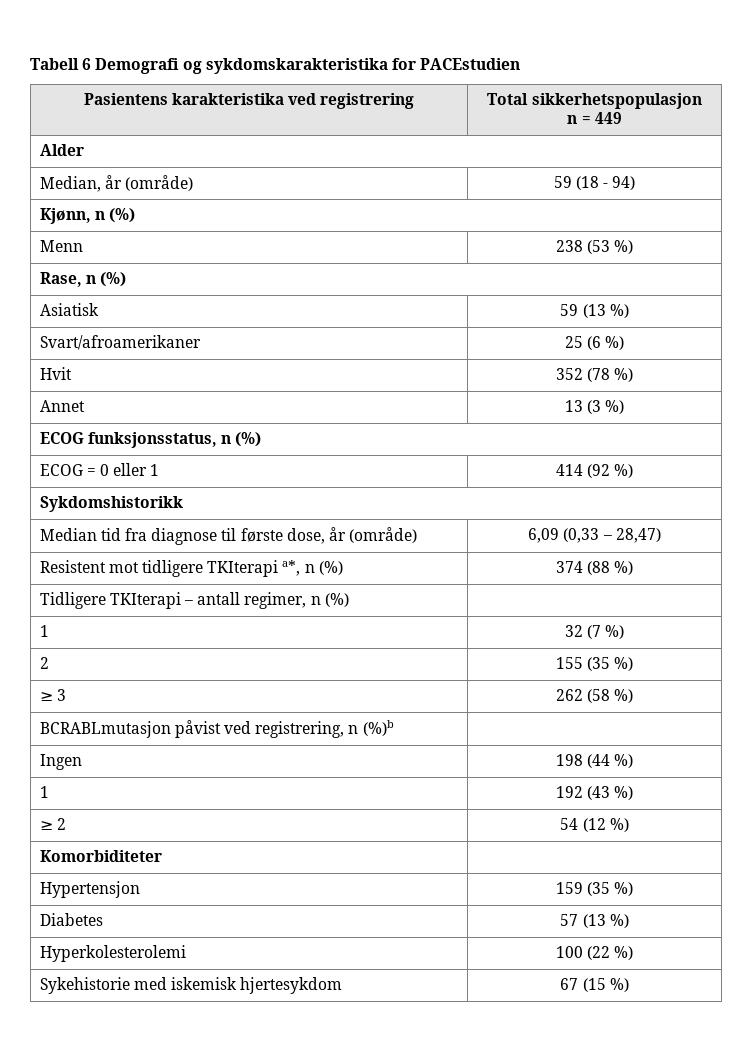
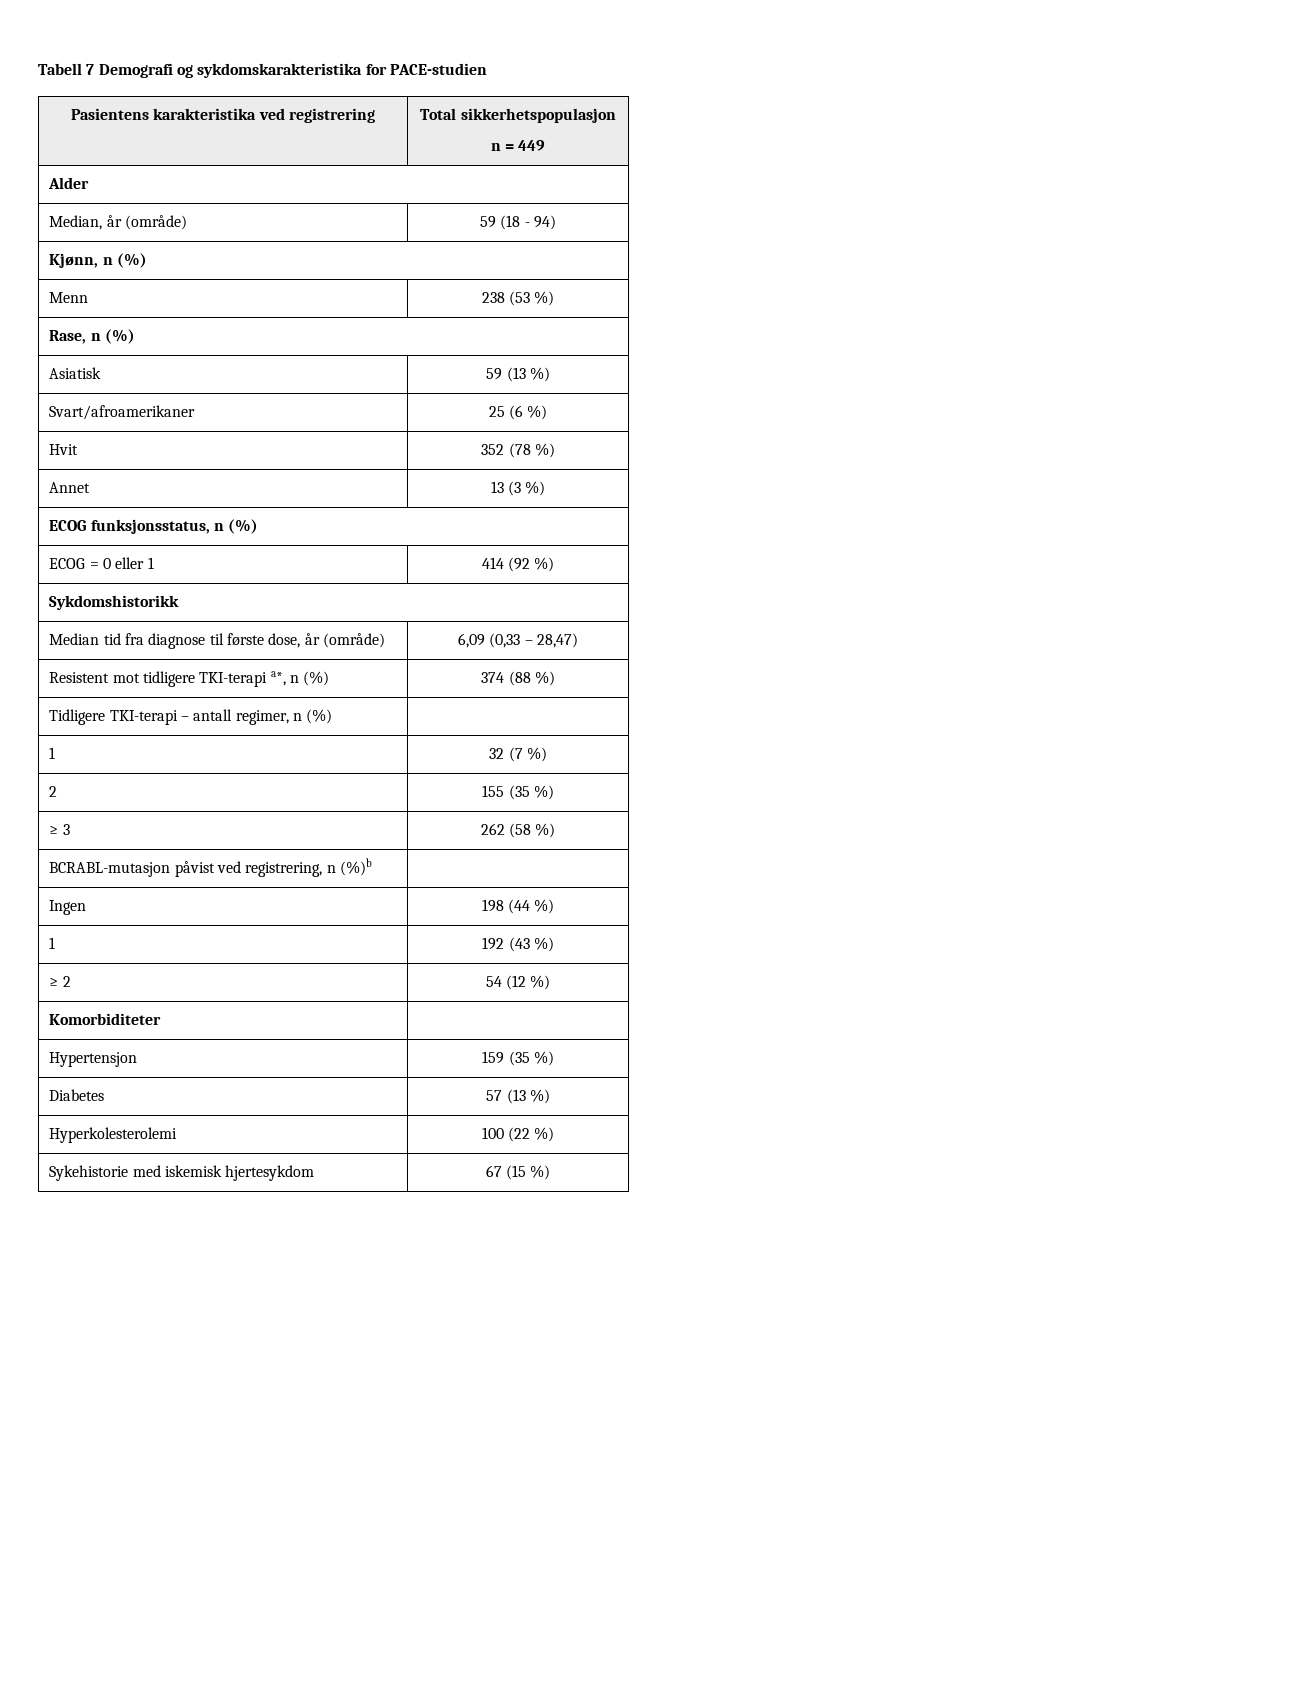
- Tabell 6 Demografi og sykdomskarakteristika for PACEstudien
+ Tabell 7 Demografi og sykdomskarakteristika for PACE-studien
- Resistent mot tidligere TKIterapi a*, n (%) | 374 (88 %)
+ Resistent mot tidligere TKI-terapi a*, n (%) | 374 (88 %)
- Tidligere TKIterapi – antall regimer, n (%) |
+ Tidligere TKI-terapi – antall regimer, n (%) |
- BCRABLmutasjon påvist ved registrering, n (%)b |
+ BCRABL-mutasjon påvist ved registrering, n (%)b |

